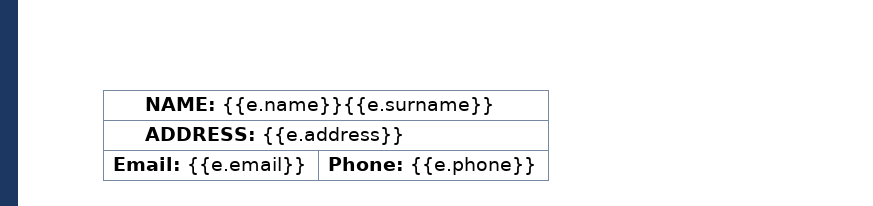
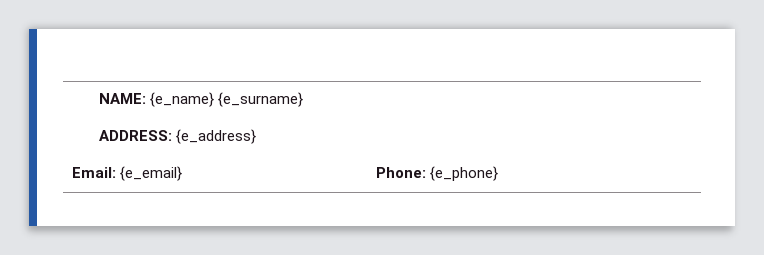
- NAME: {{e.name}}{{e.surname}}
+ NAME: {e_name} {e_surname}
- ADDRESS: {{e.address}}
+ ADDRESS: {e_address}
- Email: {{e.email}} | Phone: {{e.phone}}
+ Email: {e_email} | Phone: {e_phone}

